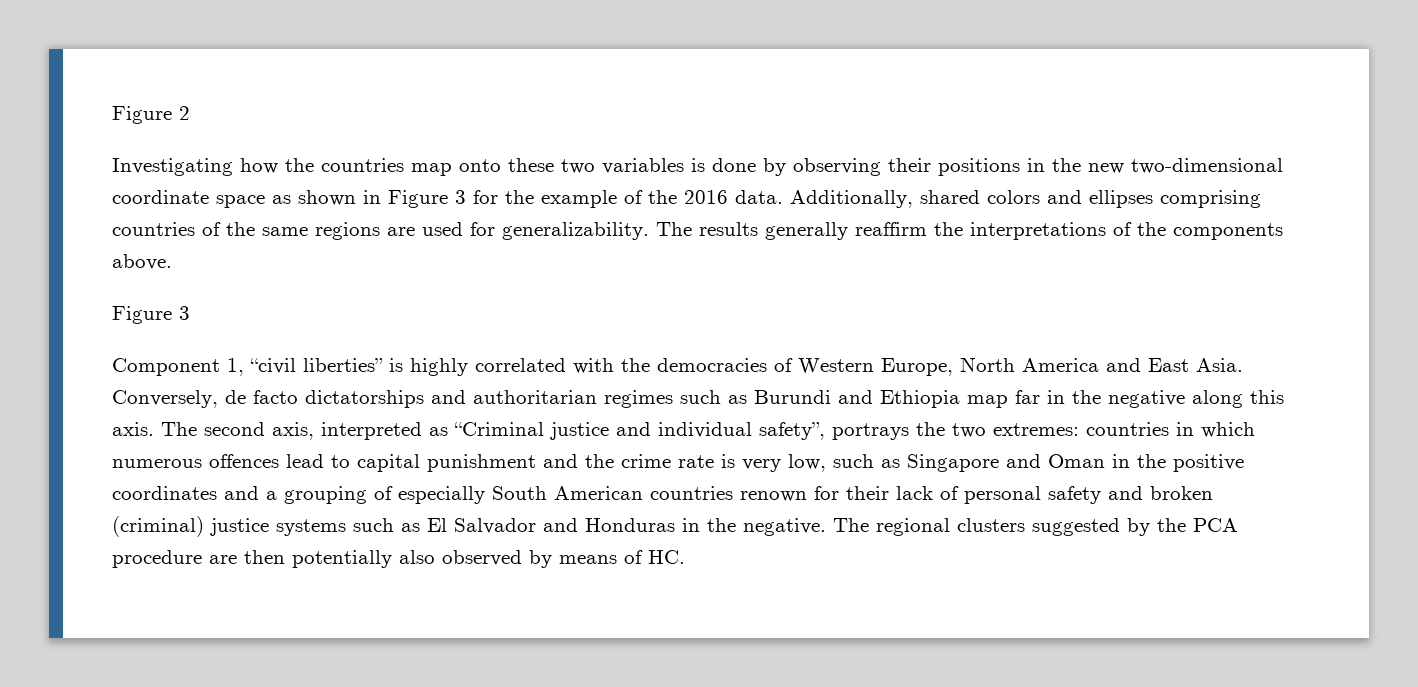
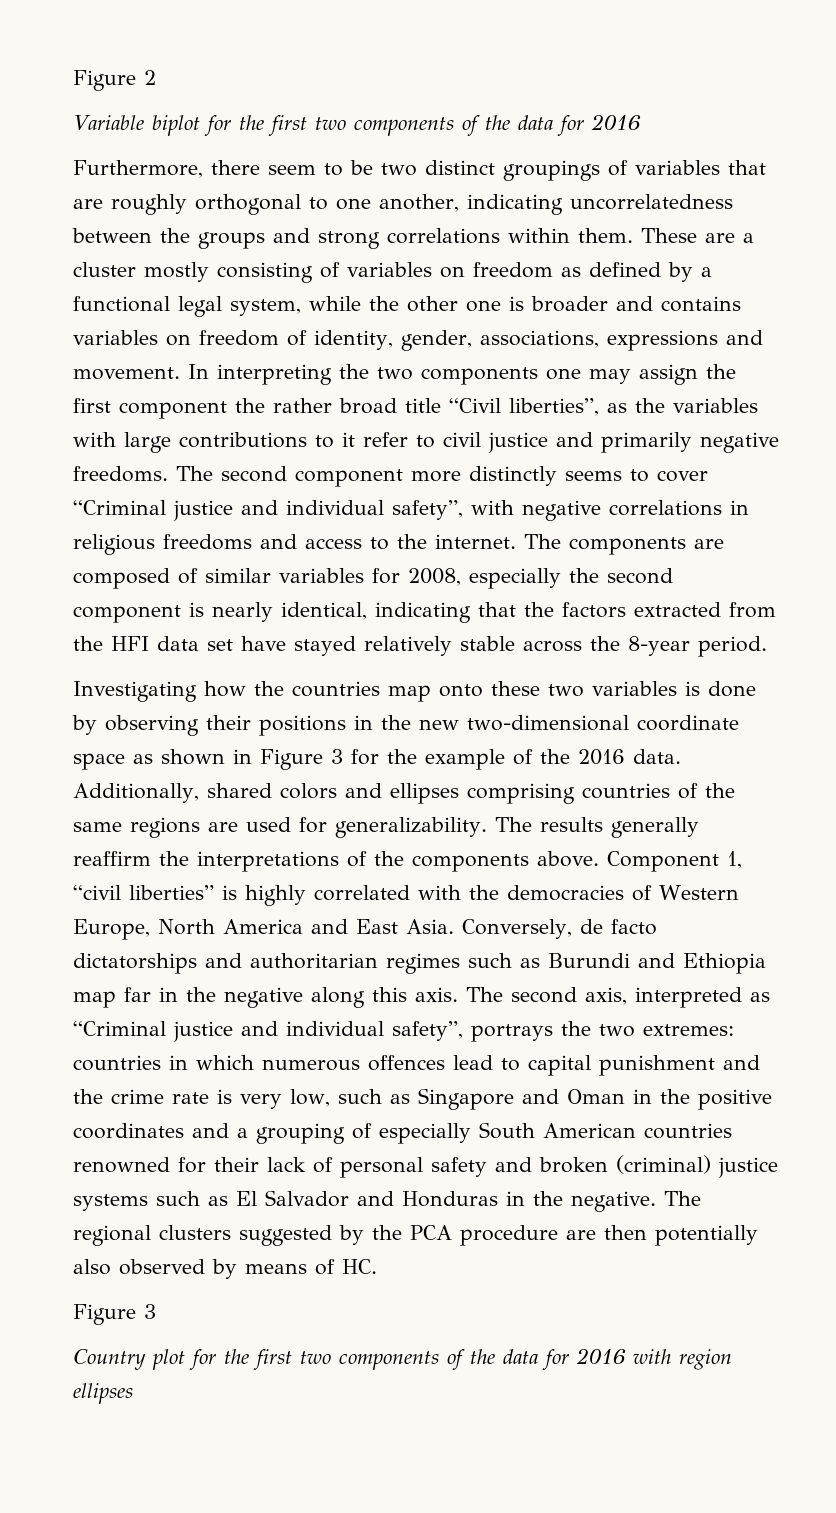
+ Variable biplot for the first two components of the data for 2016
+ Furthermore, there seem to be two distinct groupings of variables that are roughly orthogonal to one another, indicating uncorrelatedness between the groups and strong correlations within them. These are a cluster mostly consisting of variables on freedom as defined by a functional legal system, while the other one is broader and contains variables on freedom of identity, gender, associations, expressions and movement. In interpreting the two components one may assign the first component the rather broad title “Civil liberties”, as the variables with large contributions to it refer to civil justice and primarily negative freedoms. The second component more distinctly seems to cover “Criminal justice and individual safety”, with negative correlations in religious freedoms and access to the internet. The components are composed of similar variables for 2008, especially the second component is nearly identical, indicating that the factors extracted from the HFI data set have stayed relatively stable across the 8-year period.
- The results generally reaffirm the interpretations of the components above.
- Figure 3
- Component 1, “civil liberties” is highly correlated with the democracies of Western Europe, North America and East Asia.
+ The results generally reaffirm the interpretations of the components above. Component 1, “civil liberties” is highly correlated with the democracies of Western Europe, North America and East Asia.
- countries in which numerous offences lead to capital punishment and the crime rate is very low, such as Singapore and Oman in the positive coordinates and a grouping of especially South American countries renown for their lack of personal safety and broken (criminal) justice systems such as El Salvador and Honduras in the negative.
+ countries in which numerous offences lead to capital punishment and the crime rate is very low, such as Singapore and Oman in the positive coordinates and a grouping of especially South American countries renowned for their lack of personal safety and broken (criminal) justice systems such as El Salvador and Honduras in the negative.
  The regional clusters suggested by the PCA procedure are then potentially also observed by means of HC.
+ Figure 3
+ Country plot for the first two components of the data for 2016 with region ellipses

